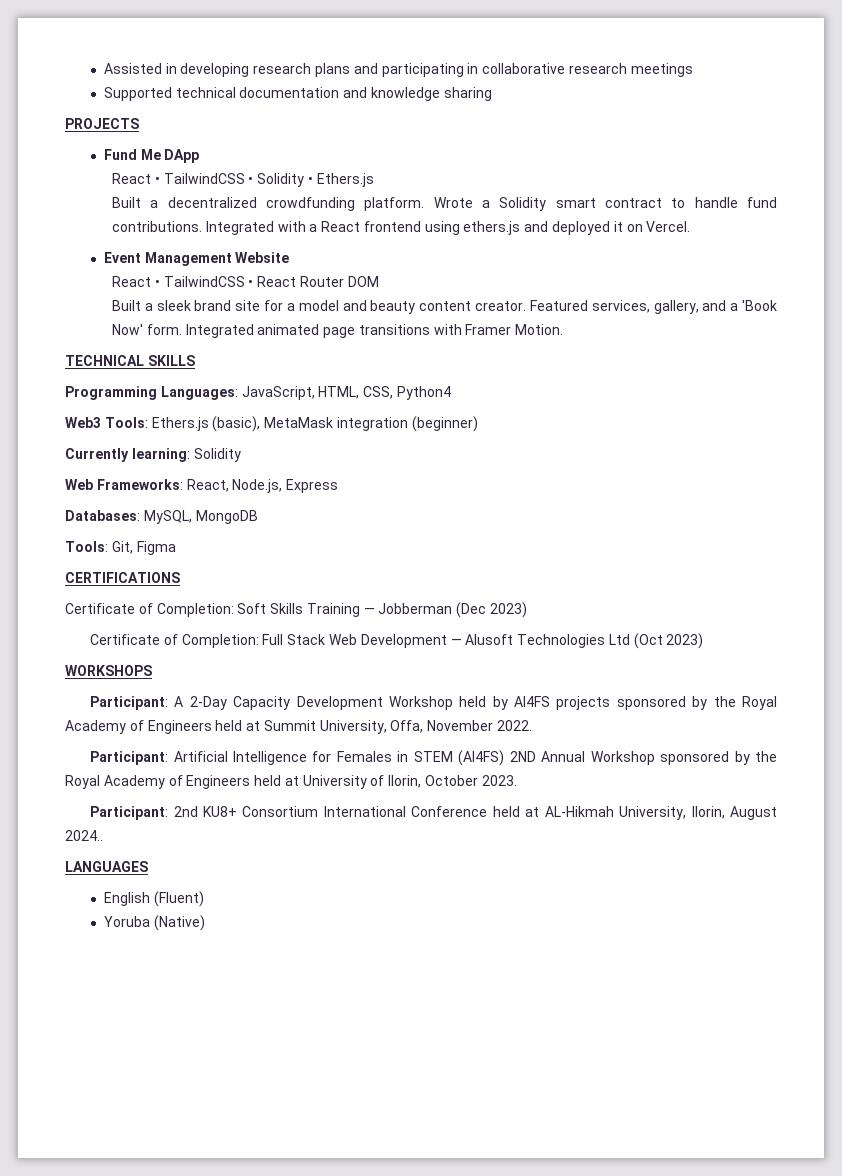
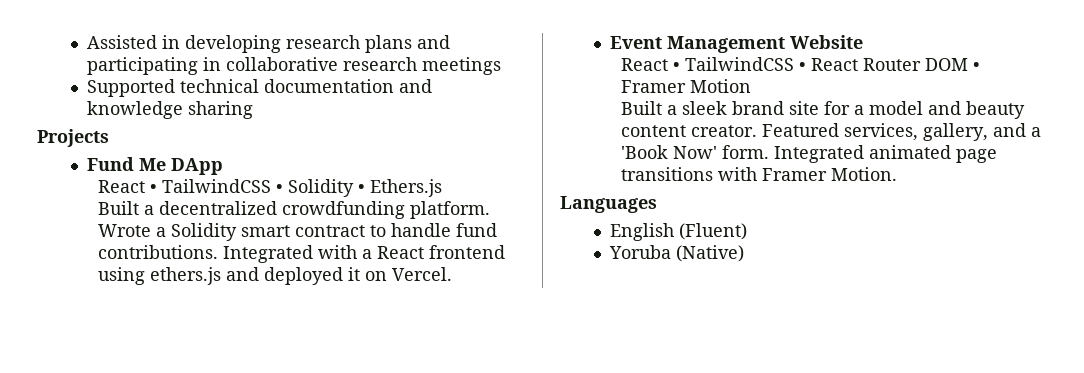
- PROJECTS
+ Projects
- React • TailwindCSS • React Router DOM
+ React • TailwindCSS • React Router DOM • Framer Motion
- TECHNICAL SKILLS
- Programming Languages: JavaScript, HTML, CSS, Python4
- Web3 Tools: Ethers.js (basic), MetaMask integration (beginner)
- Currently learning: Solidity
- Web Frameworks: React, Node.js, Express
- Databases: MySQL, MongoDB
- Tools: Git, Figma
- CERTIFICATIONS
- Certificate of Completion: Soft Skills Training — Jobberman (Dec 2023)
- Certificate of Completion: Full Stack Web Development — Alusoft Technologies Ltd (Oct 2023)
- WORKSHOPS
- Participant: A 2-Day Capacity Development Workshop held by AI4FS projects sponsored by the Royal Academy of Engineers held at Summit University, Offa, November 2022.
- Participant: Artificial Intelligence for Females in STEM (AI4FS) 2ND Annual Workshop sponsored by the Royal Academy of Engineers held at University of Ilorin, October 2023.
- Participant: 2nd KU8+ Consortium International Conference held at AL-Hikmah University, Ilorin, August 2024..
- LANGUAGES
+ Languages

